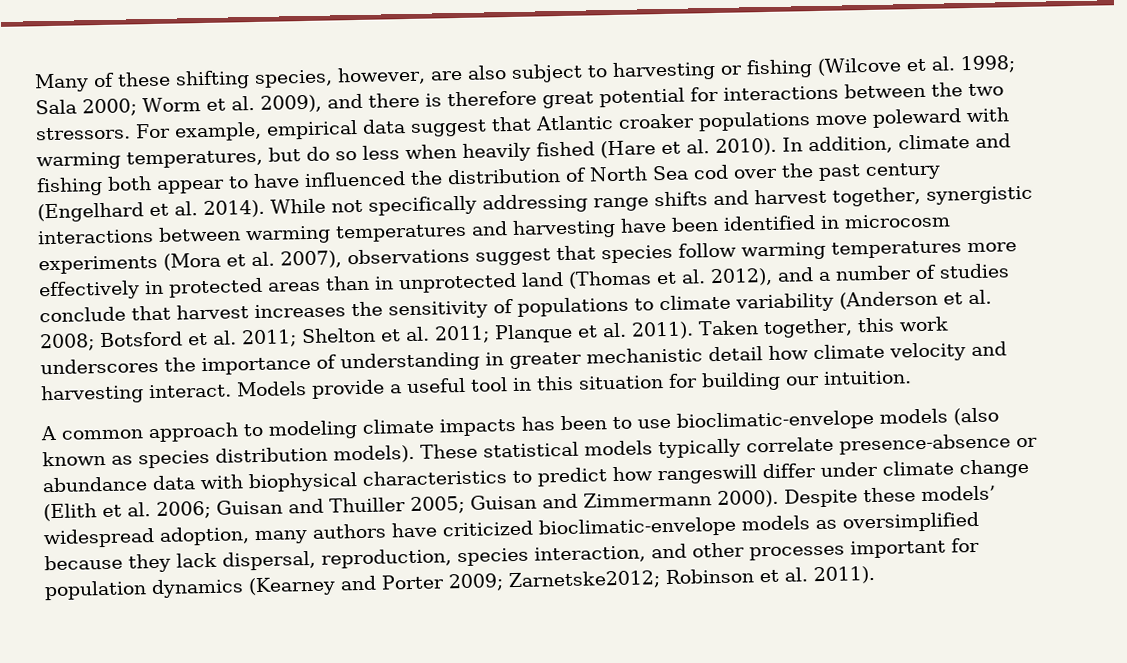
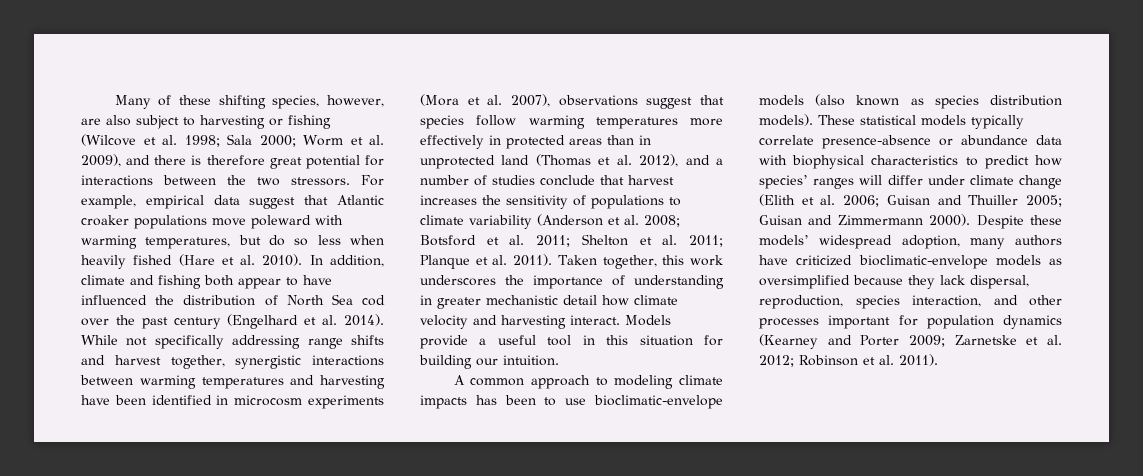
- These statistical models typically correlate presence-absence or abundance data with biophysical characteristics to predict how rangeswill differ under climate change (Elith et al. 2006; Guisan and Thuiller 2005; Guisan and Zimmermann 2000).
+ These statistical models typically correlate presence-absence or abundance data with biophysical characteristics to predict how species’ ranges will differ under climate change (Elith et al. 2006; Guisan and Thuiller 2005; Guisan and Zimmermann 2000).
- Despite these models’ widespread adoption, many authors have criticized bioclimatic-envelope models as oversimplified because they lack dispersal, reproduction, species interaction, and other processes important for population dynamics (Kearney and Porter 2009; Zarnetske2012; Robinson et al. 2011).
+ Despite these models’ widespread adoption, many authors have criticized bioclimatic-envelope models as oversimplified because they lack dispersal, reproduction, species interaction, and other processes important for population dynamics (Kearney and Porter 2009; Zarnetske et al. 2012; Robinson et al. 2011).

